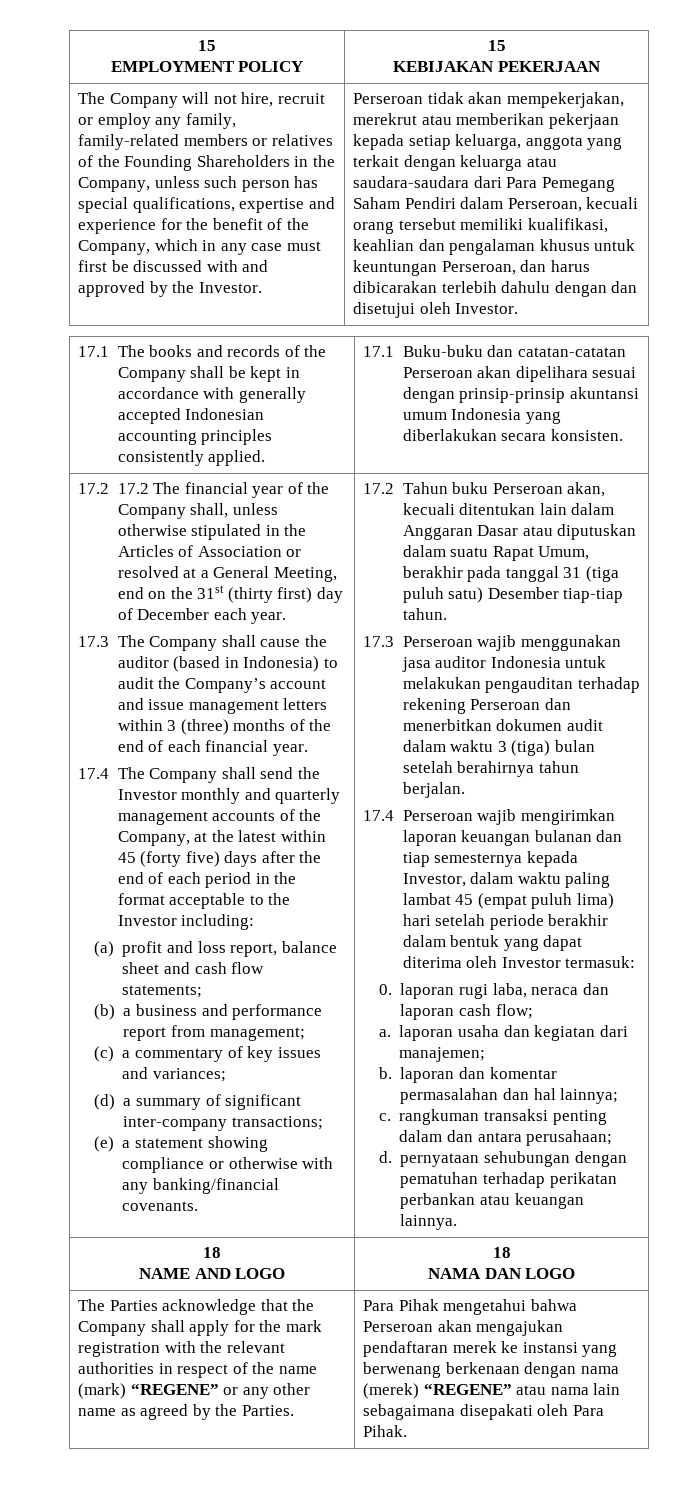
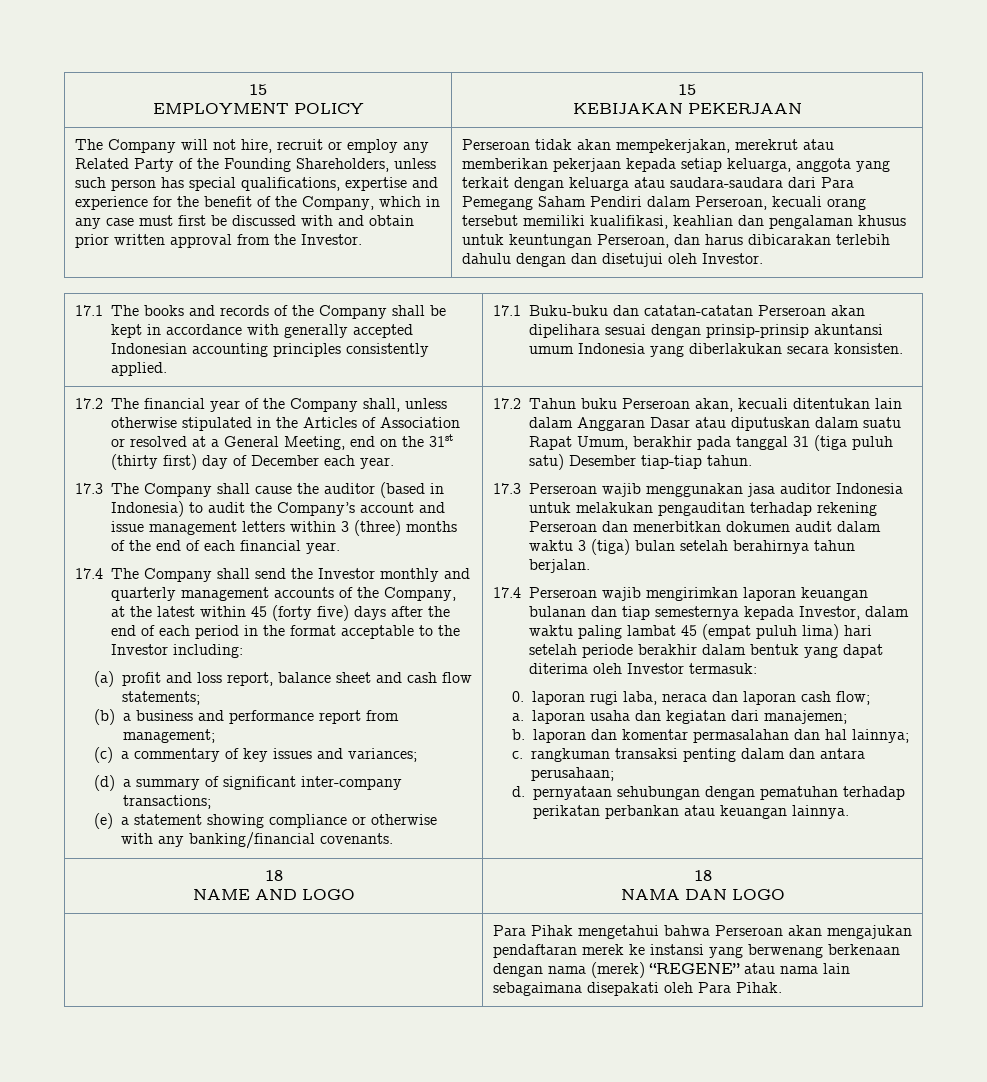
- The Company will not hire, recruit or employ any family, family-related members or relatives of the Founding Shareholders in the Company, unless such person has special qualifications, expertise and experience for the benefit of the Company, which in any case must first be discussed with and approved by the Investor.
+ The Company will not hire, recruit or employ any Related Party of the Founding Shareholders, unless such person has special qualifications, expertise and experience for the benefit of the Company, which in any case must first be discussed with and obtain prior written approval from the Investor.
- 17.2 17.2 The financial year of the Company shall, unless otherwise stipulated in the Articles of Association or resolved at a General Meeting, end on the 31st (thirty first) day of December each year.
+ 17.2 The financial year of the Company shall, unless otherwise stipulated in the Articles of Association or resolved at a General Meeting, end on the 31st (thirty first) day of December each year.
- The Parties acknowledge that the Company shall apply for the mark registration with the relevant authorities in respect of the name (mark) “REGENE” or any other name as agreed by the Parties.

